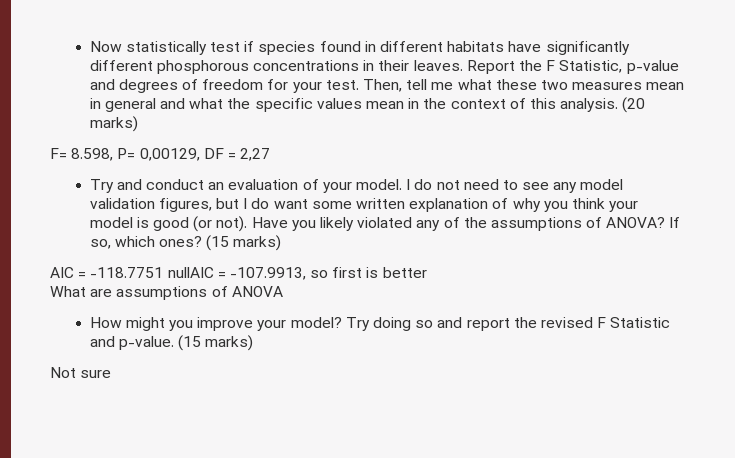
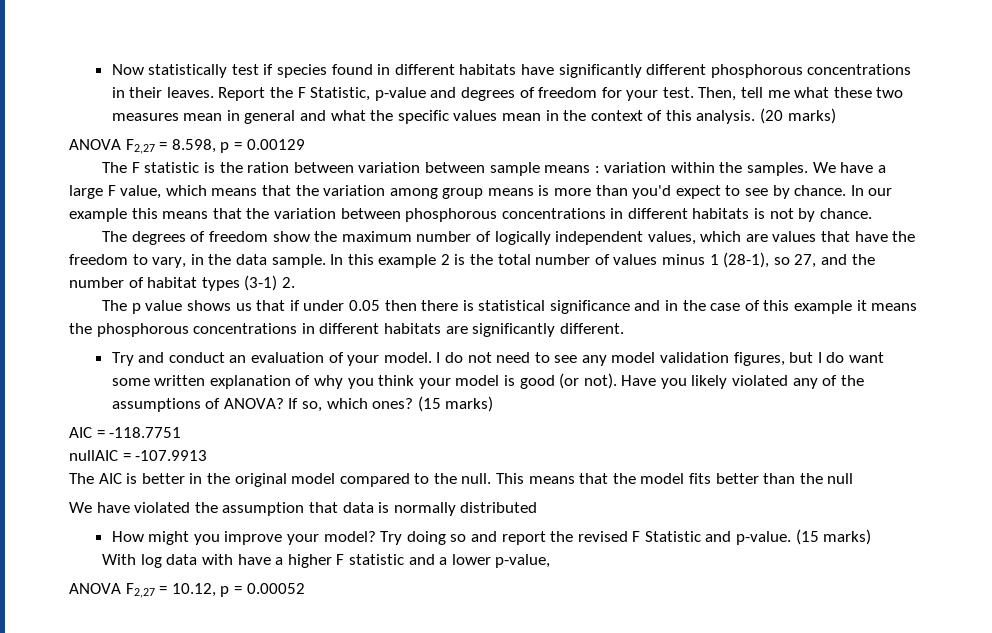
- F= 8.598, P= 0,00129, DF = 2,27
+ ANOVA F2,27 = 8.598, p = 0.00129
+ The F statistic is the ration between variation between sample means : variation within the samples. We have a large F value, which means that the variation among group means is more than you'd expect to see by chance. In our example this means that the variation between phosphorous concentrations in different habitats is not by chance.
+ The degrees of freedom show the maximum number of logically independent values, which are values that have the freedom to vary, in the data sample. In this example 2 is the total number of values minus 1 (28-1), so 27, and the number of habitat types (3-1) 2.
+ The p value shows us that if under 0.05 then there is statistical significance and in the case of this example it means the phosphorous concentrations in different habitats are significantly different.
- AIC = -118.7751 nullAIC = -107.9913, so first is better
- What are assumptions of ANOVA
+ AIC = -118.7751
+ nullAIC = -107.9913
+ The AIC is better in the original model compared to the null. This means that the model fits better than the null
+ We have violated the assumption that data is normally distributed
- Not sure
+ With log data with have a higher F statistic and a lower p-value,
+ ANOVA F2,27 = 10.12, p = 0.00052

